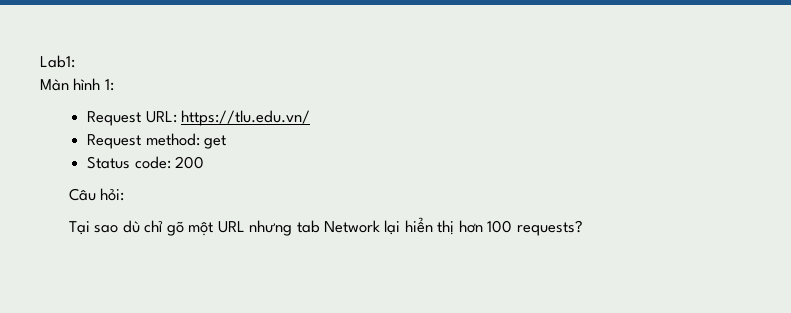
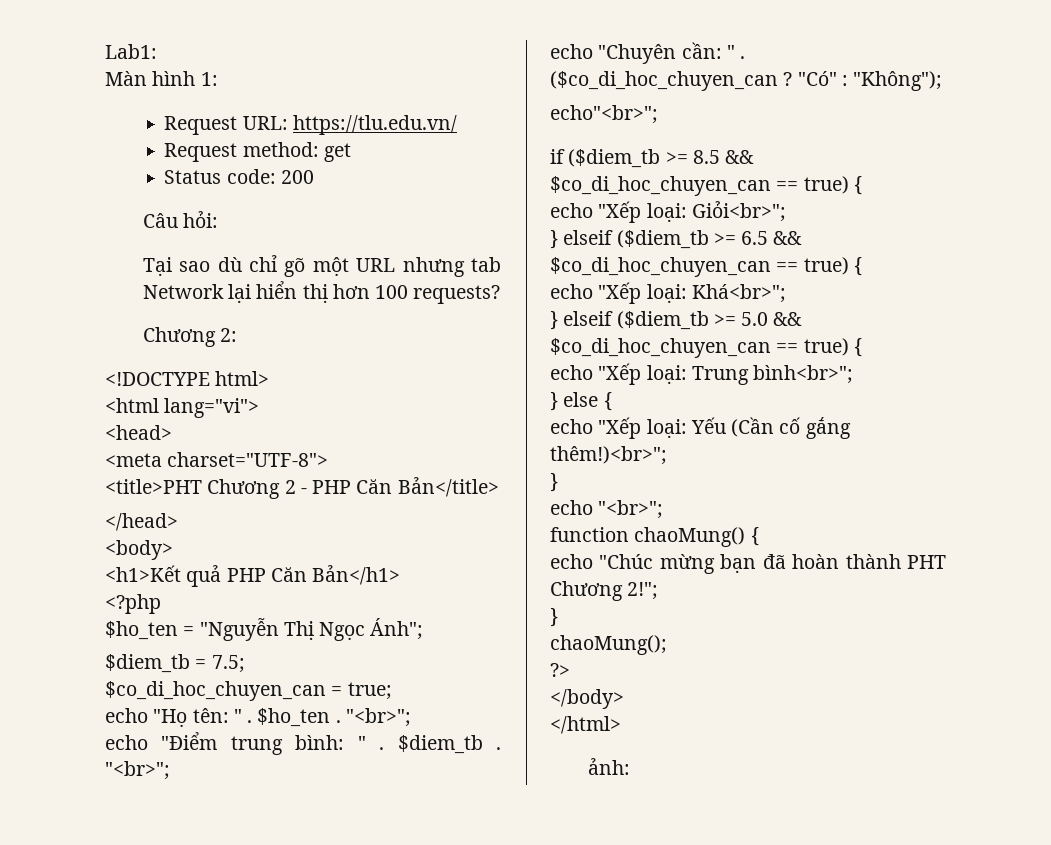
+ Chương 2:
+ <!DOCTYPE html>
+ <html lang="vi">
+ <head>
+ <meta charset="UTF-8">
+ <title>PHT Chương 2 - PHP Căn Bản</title>
+ </head>
+ <body>
+ <h1>Kết quả PHP Căn Bản</h1>
+ <?php
+ $ho_ten = "Nguyễn Thị Ngọc Ánh";
+ $diem_tb = 7.5;
+ $co_di_hoc_chuyen_can = true;
+ echo "Họ tên: " . $ho_ten . "<br>";
+ echo "Điểm trung bình: " . $diem_tb . "<br>";
+ echo "Chuyên cần: " . ($co_di_hoc_chuyen_can ? "Có" : "Không");
+ echo"<br>";
+ if ($diem_tb >= 8.5 && $co_di_hoc_chuyen_can == true) {
+ echo "Xếp loại: Giỏi<br>";
+ } elseif ($diem_tb >= 6.5 && $co_di_hoc_chuyen_can == true) {
+ echo "Xếp loại: Khá<br>";
+ } elseif ($diem_tb >= 5.0 && $co_di_hoc_chuyen_can == true) {
+ echo "Xếp loại: Trung bình<br>";
+ } else {
+ echo "Xếp loại: Yếu (Cần cố gắng thêm!)<br>";
+ }
+ echo "<br>";
+ function chaoMung() {
+ echo "Chúc mừng bạn đã hoàn thành PHT Chương 2!";
+ }
+ chaoMung();
+ ?>
+ </body>
+ </html>
+ ảnh:

